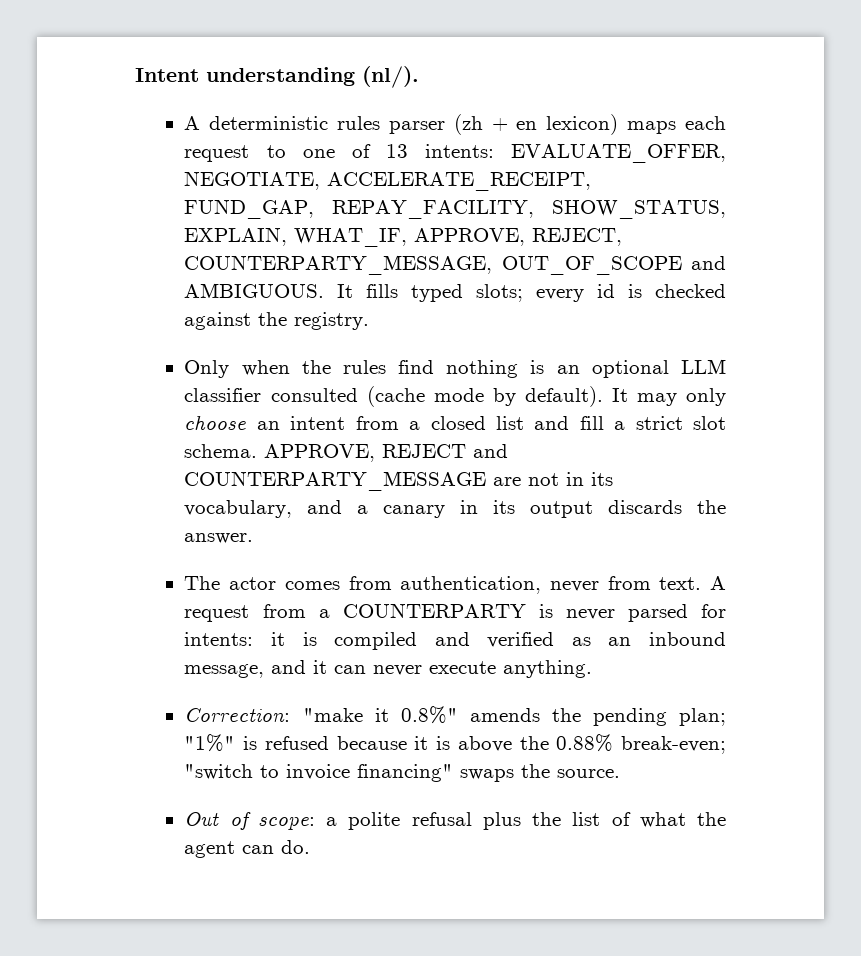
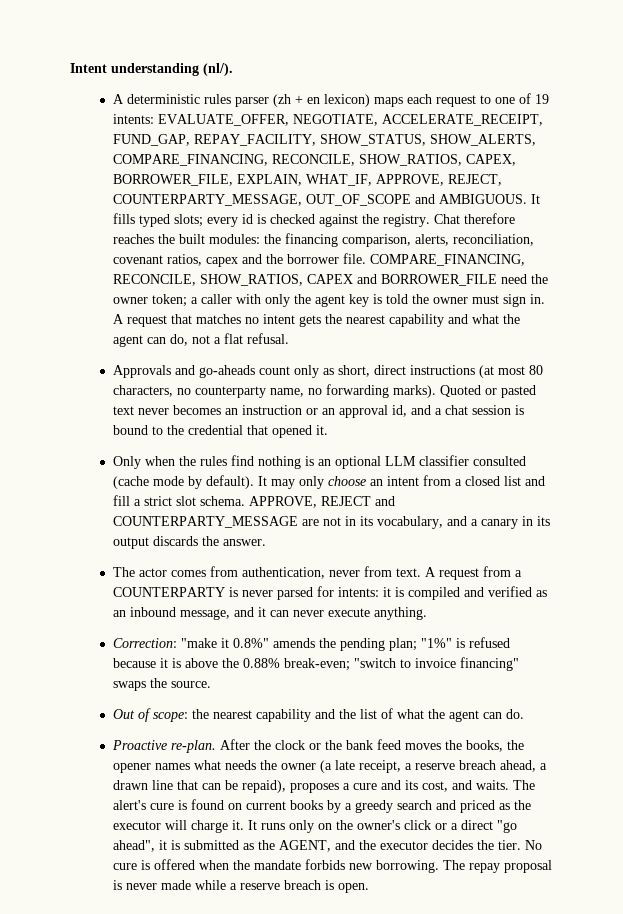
- A deterministic rules parser (zh + en lexicon) maps each request to one of 13 intents: EVALUATE_OFFER, NEGOTIATE, ACCELERATE_RECEIPT, FUND_GAP, REPAY_FACILITY, SHOW_STATUS, EXPLAIN, WHAT_IF, APPROVE, REJECT, COUNTERPARTY_MESSAGE, OUT_OF_SCOPE and AMBIGUOUS.
+ A deterministic rules parser (zh + en lexicon) maps each request to one of 19 intents: EVALUATE_OFFER, NEGOTIATE, ACCELERATE_RECEIPT, FUND_GAP, REPAY_FACILITY, SHOW_STATUS, SHOW_ALERTS, COMPARE_FINANCING, RECONCILE, SHOW_RATIOS, CAPEX, BORROWER_FILE, EXPLAIN, WHAT_IF, APPROVE, REJECT, COUNTERPARTY_MESSAGE, OUT_OF_SCOPE and AMBIGUOUS.
+ Chat therefore reaches the built modules: the financing comparison, alerts, reconciliation, covenant ratios, capex and the borrower file. COMPARE_FINANCING, RECONCILE, SHOW_RATIOS, CAPEX and BORROWER_FILE need the owner token; a caller with only the agent key is told the owner must sign in. A request that matches no intent gets the nearest capability and what the agent can do, not a flat refusal.
+ Approvals and go-aheads count only as short, direct instructions (at most 80 characters, no counterparty name, no forwarding marks). Quoted or pasted text never becomes an instruction or an approval id, and a chat session is bound to the credential that opened it.
- Out of scope: a polite refusal plus the list of what the agent can do.
+ Out of scope: the nearest capability and the list of what the agent can do.
+ Proactive re-plan. After the clock or the bank feed moves the books, the opener names what needs the owner (a late receipt, a reserve breach ahead, a drawn line that can be repaid), proposes a cure and its cost, and waits. The alert's cure is found on current books by a greedy search and priced as the executor will charge it. It runs only on the owner's click or a direct "go ahead", it is submitted as the AGENT, and the executor decides the tier. No cure is offered when the mandate forbids new borrowing. The repay proposal is never made while a reserve breach is open.

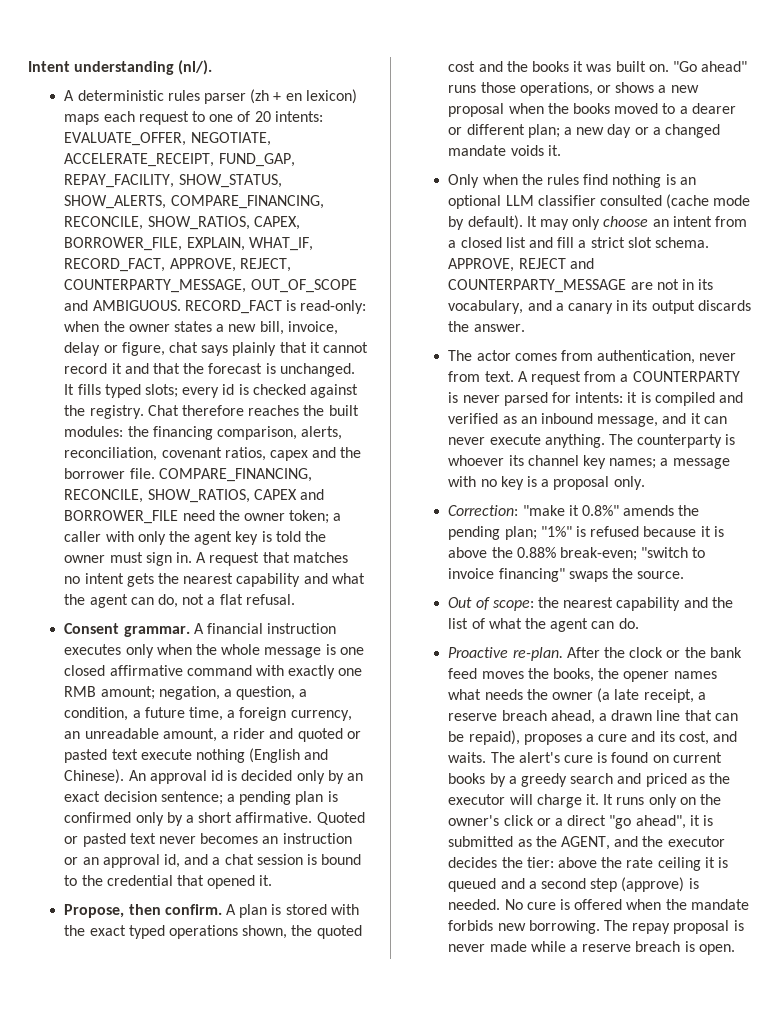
- A deterministic rules parser (zh + en lexicon) maps each request to one of 19 intents: EVALUATE_OFFER, NEGOTIATE, ACCELERATE_RECEIPT, FUND_GAP, REPAY_FACILITY, SHOW_STATUS, SHOW_ALERTS, COMPARE_FINANCING, RECONCILE, SHOW_RATIOS, CAPEX, BORROWER_FILE, EXPLAIN, WHAT_IF, APPROVE, REJECT, COUNTERPARTY_MESSAGE, OUT_OF_SCOPE and AMBIGUOUS.
+ A deterministic rules parser (zh + en lexicon) maps each request to one of 20 intents: EVALUATE_OFFER, NEGOTIATE, ACCELERATE_RECEIPT, FUND_GAP, REPAY_FACILITY, SHOW_STATUS, SHOW_ALERTS, COMPARE_FINANCING, RECONCILE, SHOW_RATIOS, CAPEX, BORROWER_FILE, EXPLAIN, WHAT_IF, RECORD_FACT, APPROVE, REJECT, COUNTERPARTY_MESSAGE, OUT_OF_SCOPE and AMBIGUOUS.
+ RECORD_FACT is read-only: when the owner states a new bill, invoice, delay or figure, chat says plainly that it cannot record it and that the forecast is unchanged.
- Approvals and go-aheads count only as short, direct instructions (at most 80 characters, no counterparty name, no forwarding marks).
+ Consent grammar. A financial instruction executes only when the whole message is one closed affirmative command with exactly one RMB amount; negation, a question, a condition, a future time, a foreign currency, an unreadable amount, a rider and quoted or pasted text execute nothing (English and Chinese). An approval id is decided only by an exact decision sentence; a pending plan is confirmed only by a short affirmative.
+ Propose, then confirm. A plan is stored with the exact typed operations shown, the quoted cost and the books it was built on. "Go ahead" runs those operations, or shows a new proposal when the books moved to a dearer or different plan; a new day or a changed mandate voids it.
+ The counterparty is whoever its channel key names; a message with no key is a proposal only.
- It runs only on the owner's click or a direct "go ahead", it is submitted as the AGENT, and the executor decides the tier.
+ It runs only on the owner's click or a direct "go ahead", it is submitted as the AGENT, and the executor decides the tier: above the rate ceiling it is queued and a second step (approve) is needed.

